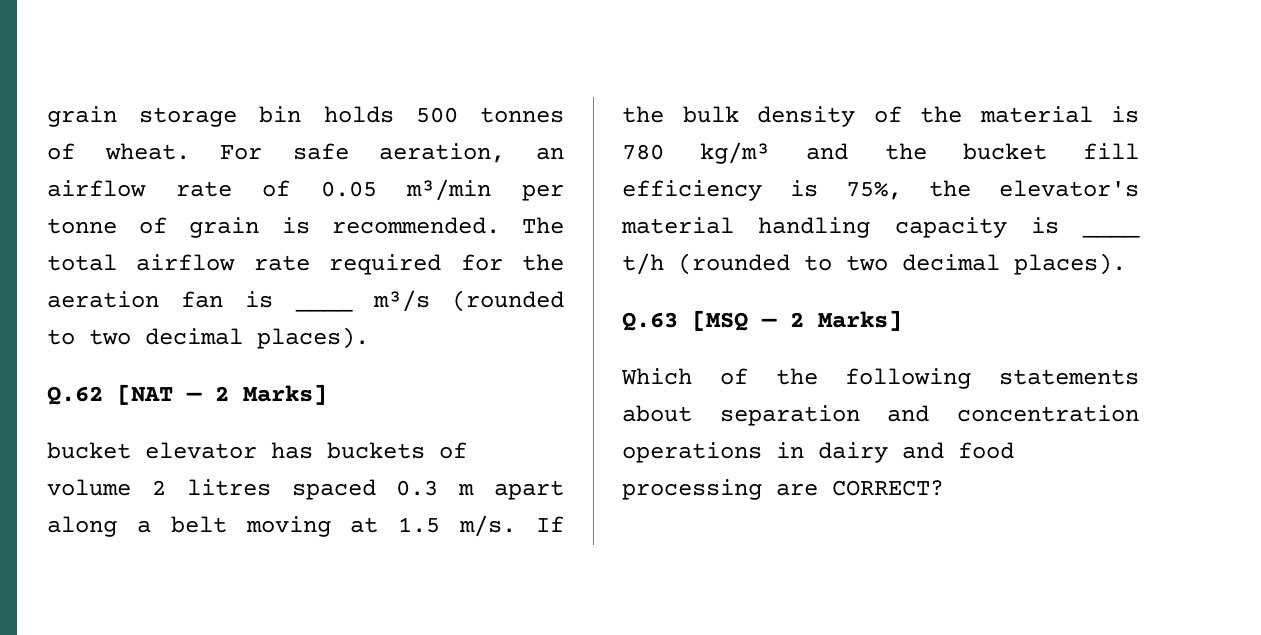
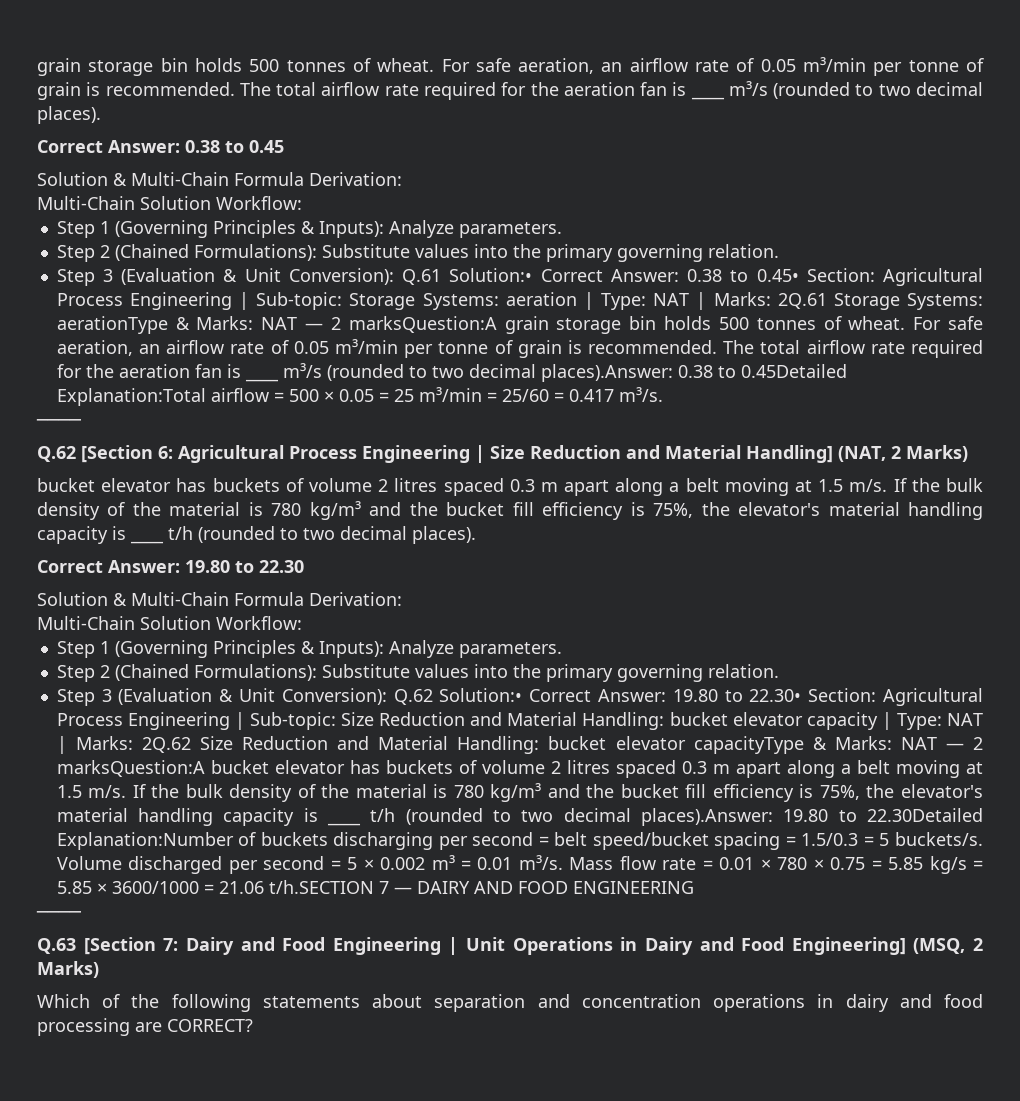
- Q.62 [NAT — 2 Marks]
+ Correct Answer: 0.38 to 0.45
+ Solution & Multi-Chain Formula Derivation:
+ Multi-Chain Solution Workflow:
+ Step 1 (Governing Principles & Inputs): Analyze parameters.
+ Step 2 (Chained Formulations): Substitute values into the primary governing relation.
+ Step 3 (Evaluation & Unit Conversion): Q.61 Solution:• Correct Answer: 0.38 to 0.45• Section: Agricultural Process Engineering | Sub-topic: Storage Systems: aeration | Type: NAT | Marks: 2Q.61 Storage Systems: aerationType & Marks: NAT — 2 marksQuestion:A grain storage bin holds 500 tonnes of wheat. For safe aeration, an airflow rate of 0.05 m³/min per tonne of grain is recommended. The total airflow rate required for the aeration fan is ____ m³/s (rounded to two decimal places).Answer: 0.38 to 0.45Detailed Explanation:Total airflow = 500 × 0.05 = 25 m³/min = 25/60 = 0.417 m³/s.
+ ────
+ Q.62 [Section 6: Agricultural Process Engineering | Size Reduction and Material Handling] (NAT, 2 Marks)
- Q.63 [MSQ — 2 Marks]
+ Correct Answer: 19.80 to 22.30
+ Solution & Multi-Chain Formula Derivation:
+ Multi-Chain Solution Workflow:
+ Step 1 (Governing Principles & Inputs): Analyze parameters.
+ Step 2 (Chained Formulations): Substitute values into the primary governing relation.
+ Step 3 (Evaluation & Unit Conversion): Q.62 Solution:• Correct Answer: 19.80 to 22.30• Section: Agricultural Process Engineering | Sub-topic: Size Reduction and Material Handling: bucket elevator capacity | Type: NAT | Marks: 2Q.62 Size Reduction and Material Handling: bucket elevator capacityType & Marks: NAT — 2 marksQuestion:A bucket elevator has buckets of volume 2 litres spaced 0.3 m apart along a belt moving at 1.5 m/s. If the bulk density of the material is 780 kg/m³ and the bucket fill efficiency is 75%, the elevator's material handling capacity is ____ t/h (rounded to two decimal places).Answer: 19.80 to 22.30Detailed Explanation:Number of buckets discharging per second = belt speed/bucket spacing = 1.5/0.3 = 5 buckets/s. Volume discharged per second = 5 × 0.002 m³ = 0.01 m³/s. Mass flow rate = 0.01 × 780 × 0.75 = 5.85 kg/s = 5.85 × 3600/1000 = 21.06 t/h.SECTION 7 — DAIRY AND FOOD ENGINEERING
+ ────
+ Q.63 [Section 7: Dairy and Food Engineering | Unit Operations in Dairy and Food Engineering] (MSQ, 2 Marks)

